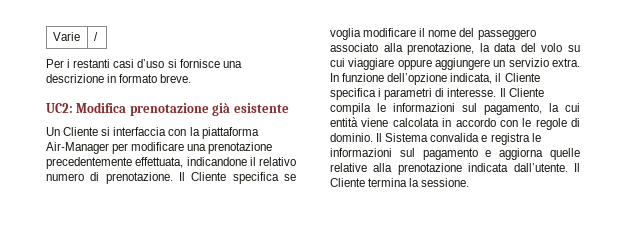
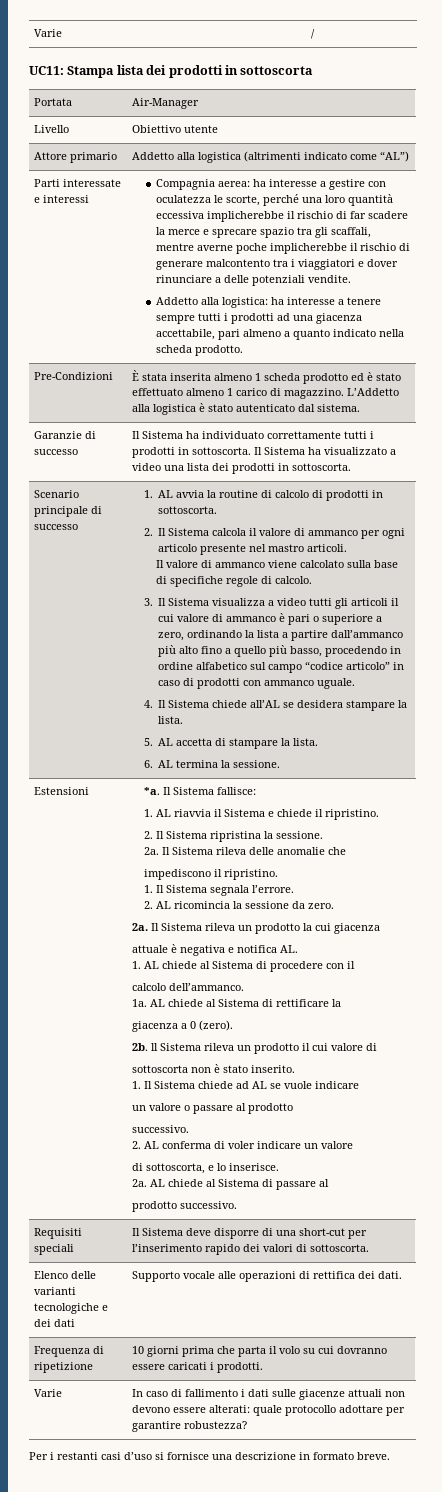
+ UC11: Stampa lista dei prodotti in sottoscorta
+ Portata | Air-Manager
+ Livello | Obiettivo utente
+ Attore primario | Addetto alla logistica (altrimenti indicato come “AL”)
+ Parti interessate e interessi | Compagnia aerea: ha interesse a gestire con oculatezza le scorte, perché una loro quantità eccessiva implicherebbe il rischio di far scadere la merce e sprecare spazio tra gli scaffali, mentre averne poche implicherebbe il rischio di generare malcontento tra i viaggiatori e dover rinunciare a delle potenziali vendite.
+ Addetto alla logistica: ha interesse a tenere sempre tutti i prodotti ad una giacenza accettabile, pari almeno a quanto indicato nella scheda prodotto.
+ Pre-Condizioni | È stata inserita almeno 1 scheda prodotto ed è stato effettuato almeno 1 carico di magazzino. L’Addetto alla logistica è stato autenticato dal sistema.
+ Garanzie di successo | Il Sistema ha individuato correttamente tutti i prodotti in sottoscorta. Il Sistema ha visualizzato a video una lista dei prodotti in sottoscorta.
+ Scenario principale di successo | 1. AL avvia la routine di calcolo di prodotti in sottoscorta.
+ 2. Il Sistema calcola il valore di ammanco per ogni articolo presente nel mastro articoli.
+ Il valore di ammanco viene calcolato sulla base di specifiche regole di calcolo.
+ 3. Il Sistema visualizza a video tutti gli articoli il cui valore di ammanco è pari o superiore a zero, ordinando la lista a partire dall’ammanco più alto fino a quello più basso, procedendo in ordine alfabetico sul campo “codice articolo” in caso di prodotti con ammanco uguale.
+ 4. Il Sistema chiede all’AL se desidera stampare la lista.
+ 5. AL accetta di stampare la lista.
+ 6. AL termina la sessione.
+ Estensioni | *a. Il Sistema fallisce:
+ 1. AL riavvia il Sistema e chiede il ripristino.
+ 2. Il Sistema ripristina la sessione.
+ 2a. Il Sistema rileva delle anomalie che
+ impediscono il ripristino.
+ 1. Il Sistema segnala l’errore.
+ 2. AL ricomincia la sessione da zero.
+ 2a. Il Sistema rileva un prodotto la cui giacenza
+ attuale è negativa e notifica AL.
+ 1. AL chiede al Sistema di procedere con il
+ calcolo dell’ammanco.
+ 1a. AL chiede al Sistema di rettificare la
+ giacenza a 0 (zero).
+ 2b. ll Sistema rileva un prodotto il cui valore di
+ sottoscorta non è stato inserito.
+ 1. Il Sistema chiede ad AL se vuole indicare
+ un valore o passare al prodotto
+ successivo.
+ 2. AL conferma di voler indicare un valore
+ di sottoscorta, e lo inserisce.
+ 2a. AL chiede al Sistema di passare al
+ prodotto successivo.
+ Requisiti speciali | Il Sistema deve disporre di una short-cut per l’inserimento rapido dei valori di sottoscorta.
+ Elenco delle varianti tecnologiche e dei dati | Supporto vocale alle operazioni di rettifica dei dati.
+ Frequenza di ripetizione | 10 giorni prima che parta il volo su cui dovranno essere caricati i prodotti.
+ Varie | In caso di fallimento i dati sulle giacenze attuali non devono essere alterati: quale protocollo adottare per garantire robustezza?
- UC2: Modifica prenotazione già esistente
- Un Cliente si interfaccia con la piattaforma Air-Manager per modificare una prenotazione precedentemente effettuata, indicandone il relativo numero di prenotazione. Il Cliente specifica se voglia modificare il nome del passeggero associato alla prenotazione, la data del volo su cui viaggiare oppure aggiungere un servizio extra. In funzione dell’opzione indicata, il Cliente specifica i parametri di interesse. Il Cliente compila le informazioni sul pagamento, la cui entità viene calcolata in accordo con le regole di dominio. Il Sistema convalida e registra le informazioni sul pagamento e aggiorna quelle relative alla prenotazione indicata dall’utente. Il Cliente termina la sessione.

